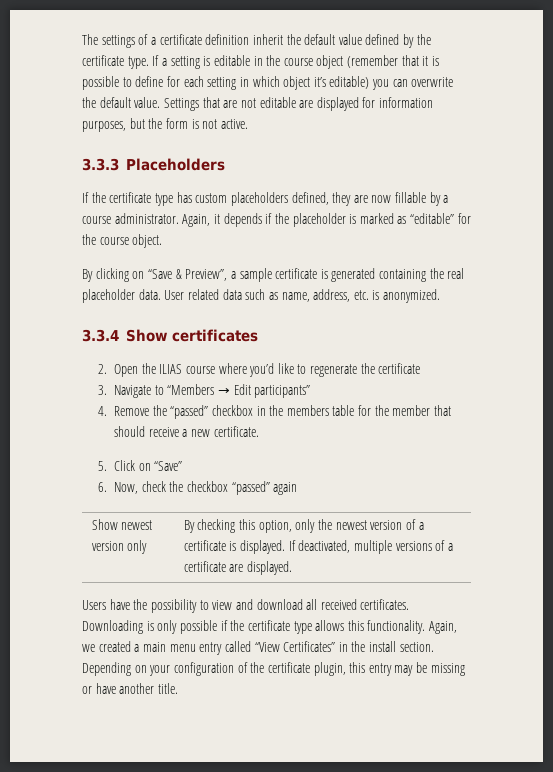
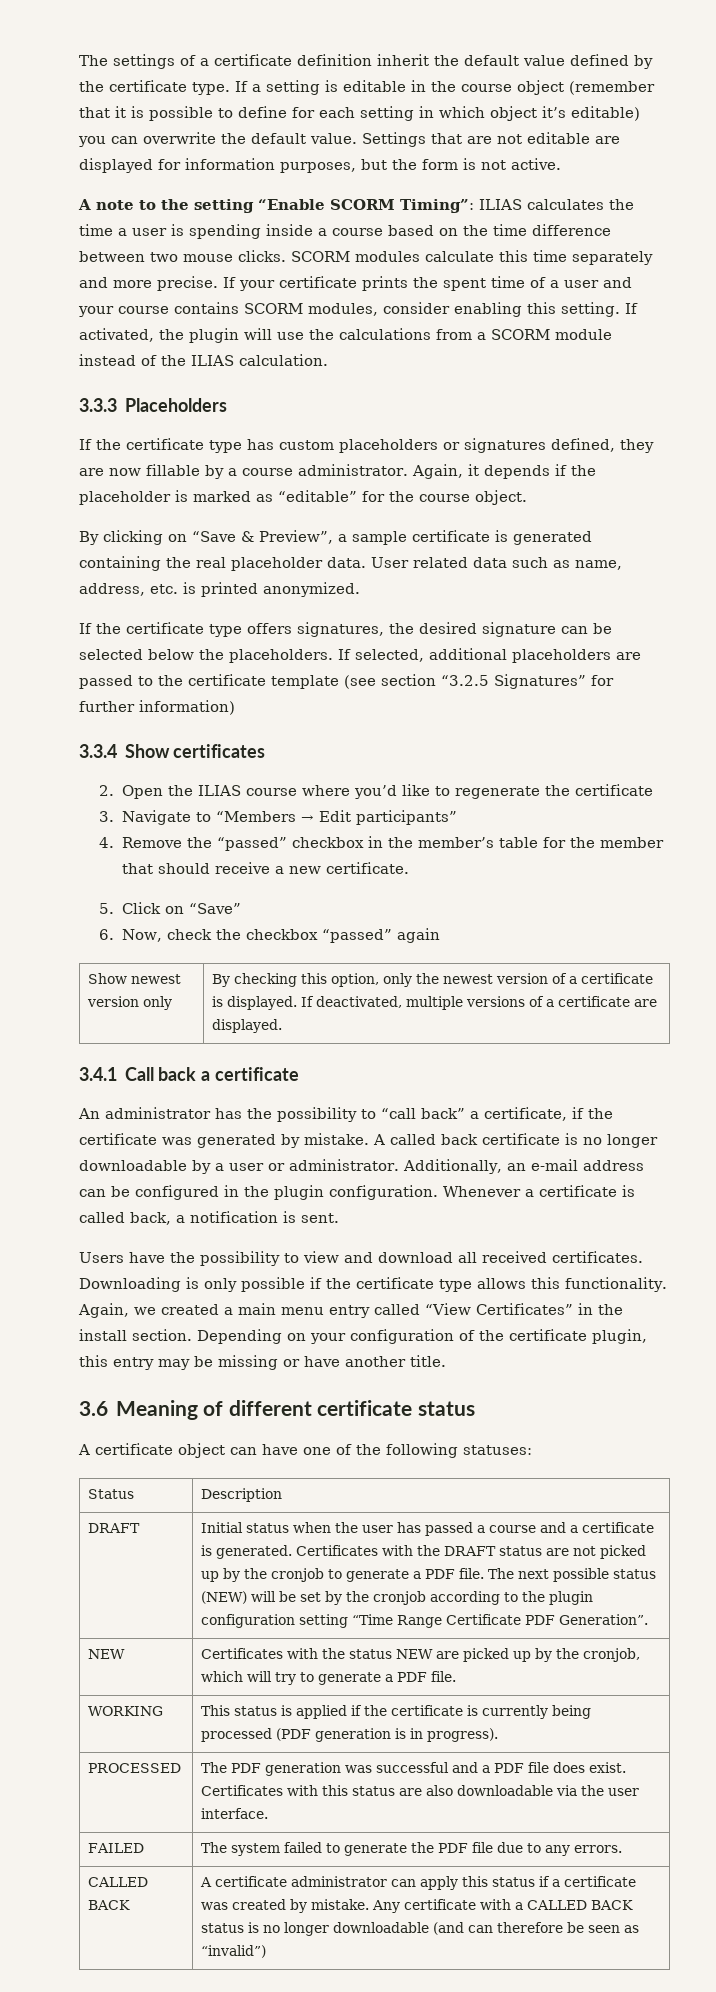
+ A note to the setting “Enable SCORM Timing”: ILIAS calculates the time a user is spending inside a course based on the time difference between two mouse clicks. SCORM modules calculate this time separately and more precise. If your certificate prints the spent time of a user and your course contains SCORM modules, consider enabling this setting. If activated, the plugin will use the calculations from a SCORM module instead of the ILIAS calculation.
- If the certificate type has custom placeholders defined, they are now fillable by a course administrator.
+ If the certificate type has custom placeholders or signatures defined, they are now fillable by a course administrator.
- User related data such as name, address, etc. is anonymized.
+ User related data such as name, address, etc. is printed anonymized.
+ If the certificate type offers signatures, the desired signature can be selected below the placeholders. If selected, additional placeholders are passed to the certificate template (see section “3.2.5 Signatures” for further information)
- 4. Remove the “passed” checkbox in the members table for the member that should receive a new certificate.
+ 4. Remove the “passed” checkbox in the member’s table for the member that should receive a new certificate.
+ 3.4.1 Call back a certificate
+ An administrator has the possibility to “call back” a certificate, if the certificate was generated by mistake. A called back certificate is no longer downloadable by a user or administrator. Additionally, an e-mail address can be configured in the plugin configuration. Whenever a certificate is called back, a notification is sent.
+ 3.6 Meaning of different certificate status
+ A certificate object can have one of the following statuses:
+ Status | Description
+ DRAFT | Initial status when the user has passed a course and a certificate is generated. Certificates with the DRAFT status are not picked up by the cronjob to generate a PDF file. The next possible status (NEW) will be set by the cronjob according to the plugin configuration setting “Time Range Certificate PDF Generation”.
+ NEW | Certificates with the status NEW are picked up by the cronjob, which will try to generate a PDF file.
+ WORKING | This status is applied if the certificate is currently being processed (PDF generation is in progress).
+ PROCESSED | The PDF generation was successful and a PDF file does exist. Certificates with this status are also downloadable via the user interface.
+ FAILED | The system failed to generate the PDF file due to any errors.
+ CALLED BACK | A certificate administrator can apply this status if a certificate was created by mistake. Any certificate with a CALLED BACK status is no longer downloadable (and can therefore be seen as “invalid”)

